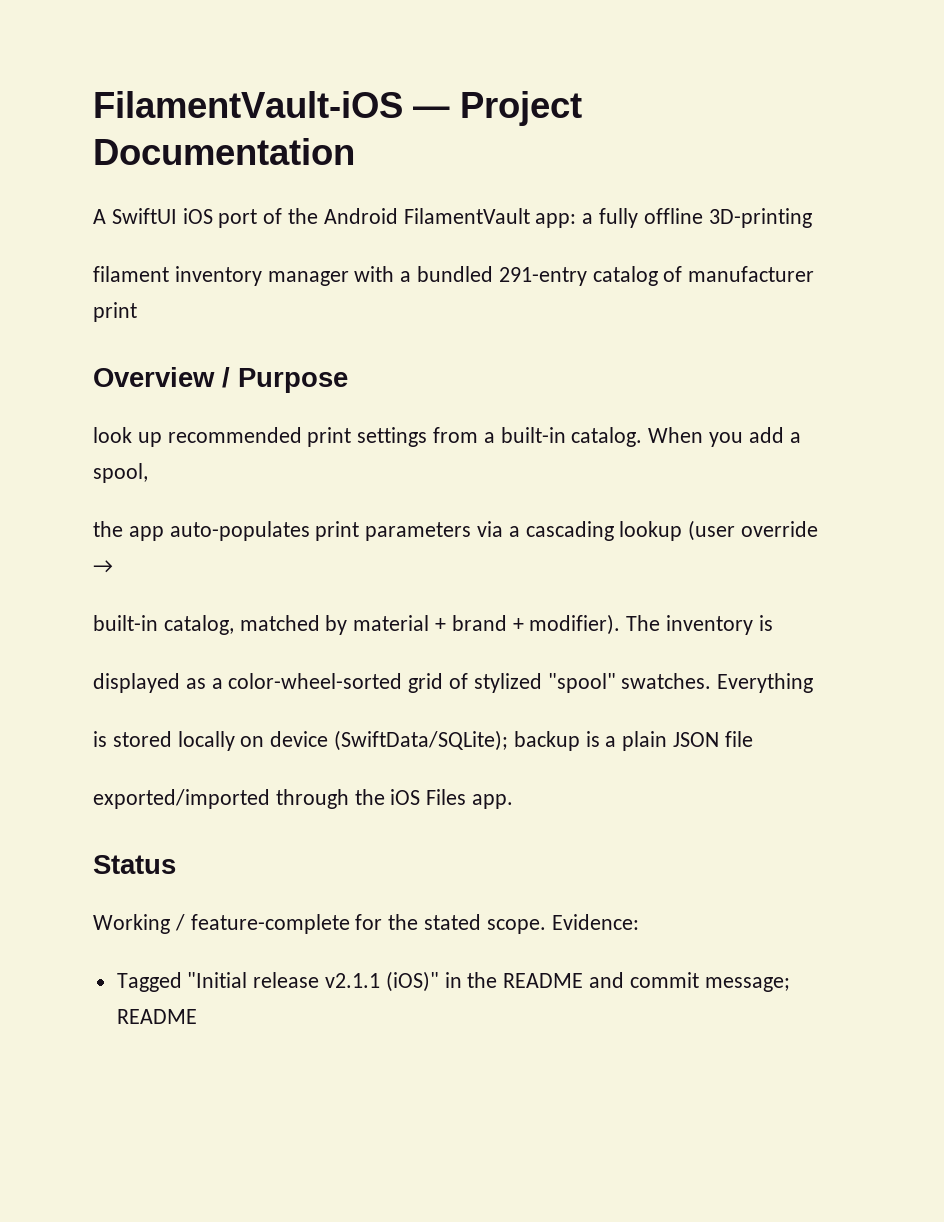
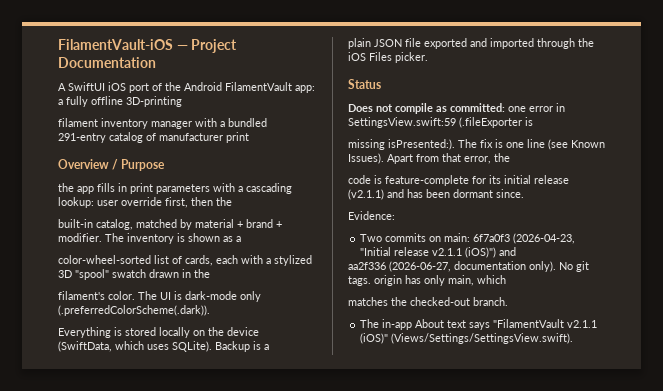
- look up recommended print settings from a built-in catalog. When you add a spool,
- the app auto-populates print parameters via a cascading lookup (user override →
+ the app fills in print parameters with a cascading lookup: user override first, then the
- built-in catalog, matched by material + brand + modifier).
+ built-in catalog, matched by material + brand + modifier.
- The inventory is
- displayed as a color-wheel-sorted grid of stylized "spool" swatches. Everything
- is stored locally on device (SwiftData/SQLite); backup is a plain JSON file
- exported/imported through the iOS Files app.
+ The inventory is shown as a
+ color-wheel-sorted list of cards, each with a stylized 3D "spool" swatch drawn in the
+ filament's color. The UI is dark-mode only (.preferredColorScheme(.dark)).
+ Everything is stored locally on the device (SwiftData, which uses SQLite). Backup is a
+ plain JSON file exported and imported through the iOS Files picker.
- Working / feature-complete for the stated scope. Evidence:
- Tagged "Initial release v2.1.1 (iOS)" in the README and commit message; README
+ Does not compile as committed: one error in SettingsView.swift:59 (.fileExporter is
+ missing isPresented:). The fix is one line (see Known Issues). Apart from that error, the
+ code is feature-complete for its initial release (v2.1.1) and has been dormant since.
+ Evidence:
+ Two commits on main: 6f7a0f3 (2026-04-23, "Initial release v2.1.1 (iOS)") and
+ aa2f336 (2026-06-27, documentation only). No git tags. origin has only main, which
+ matches the checked-out branch.
+ The in-app About text says "FilamentVault v2.1.1 (iOS)" (Views/Settings/SettingsView.swift).

